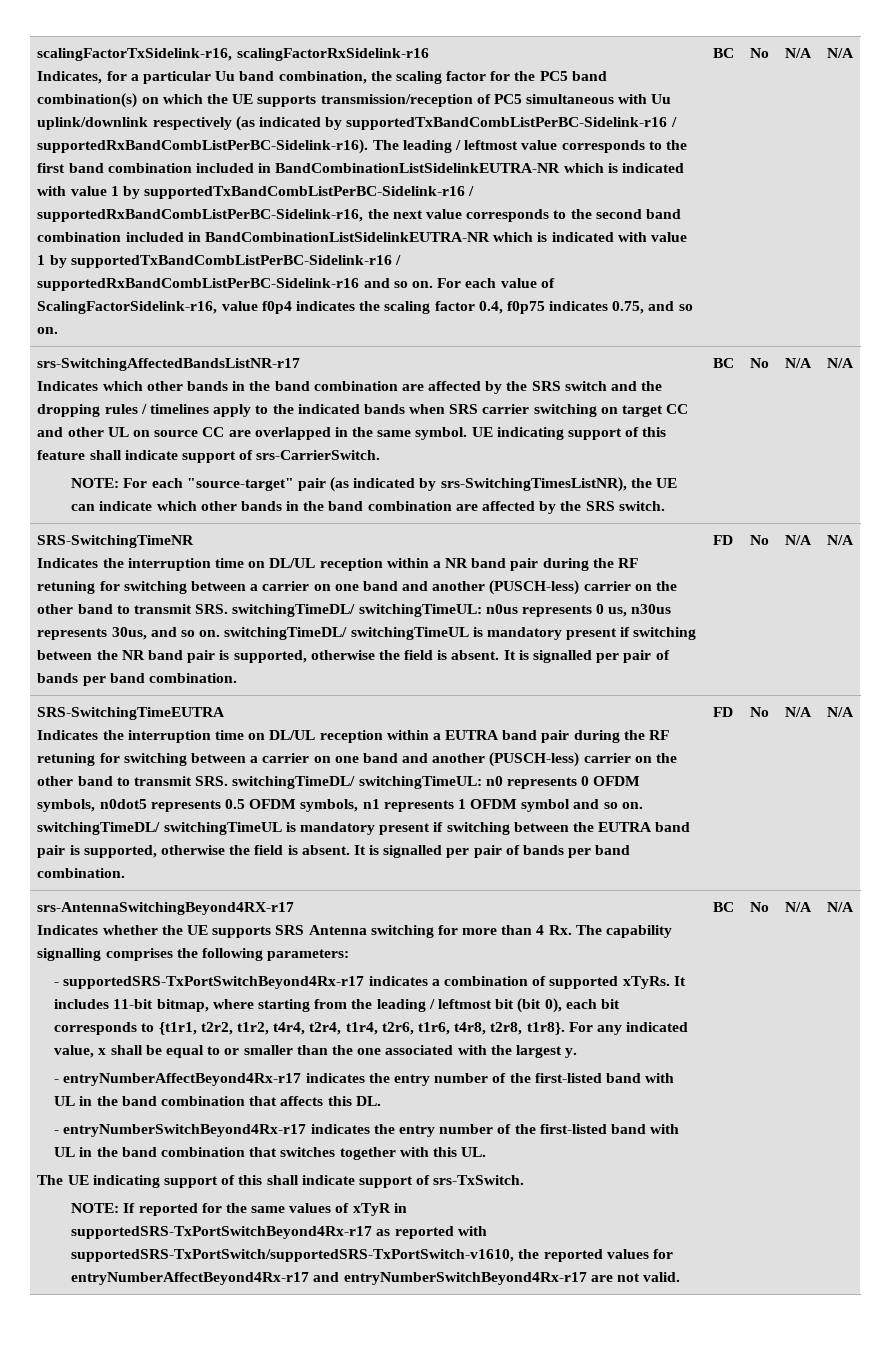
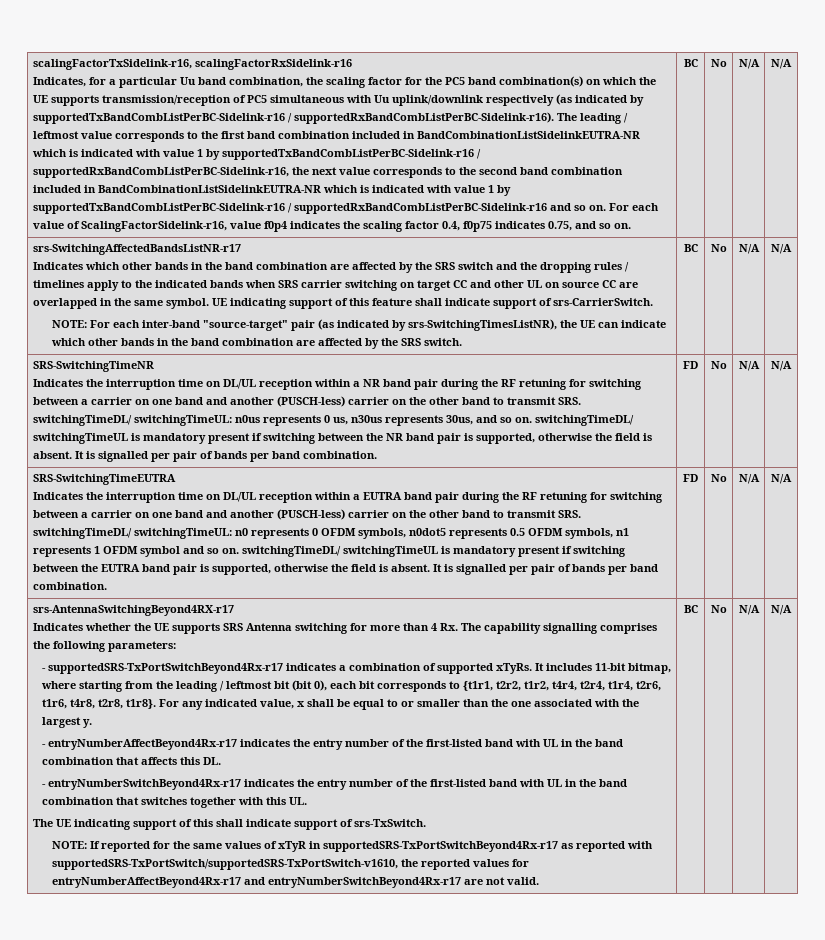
- NOTE: For each "source-target" pair (as indicated by srs-SwitchingTimesListNR), the UE can indicate which other bands in the band combination are affected by the SRS switch.
+ NOTE: For each inter-band "source-target" pair (as indicated by srs-SwitchingTimesListNR), the UE can indicate which other bands in the band combination are affected by the SRS switch.

